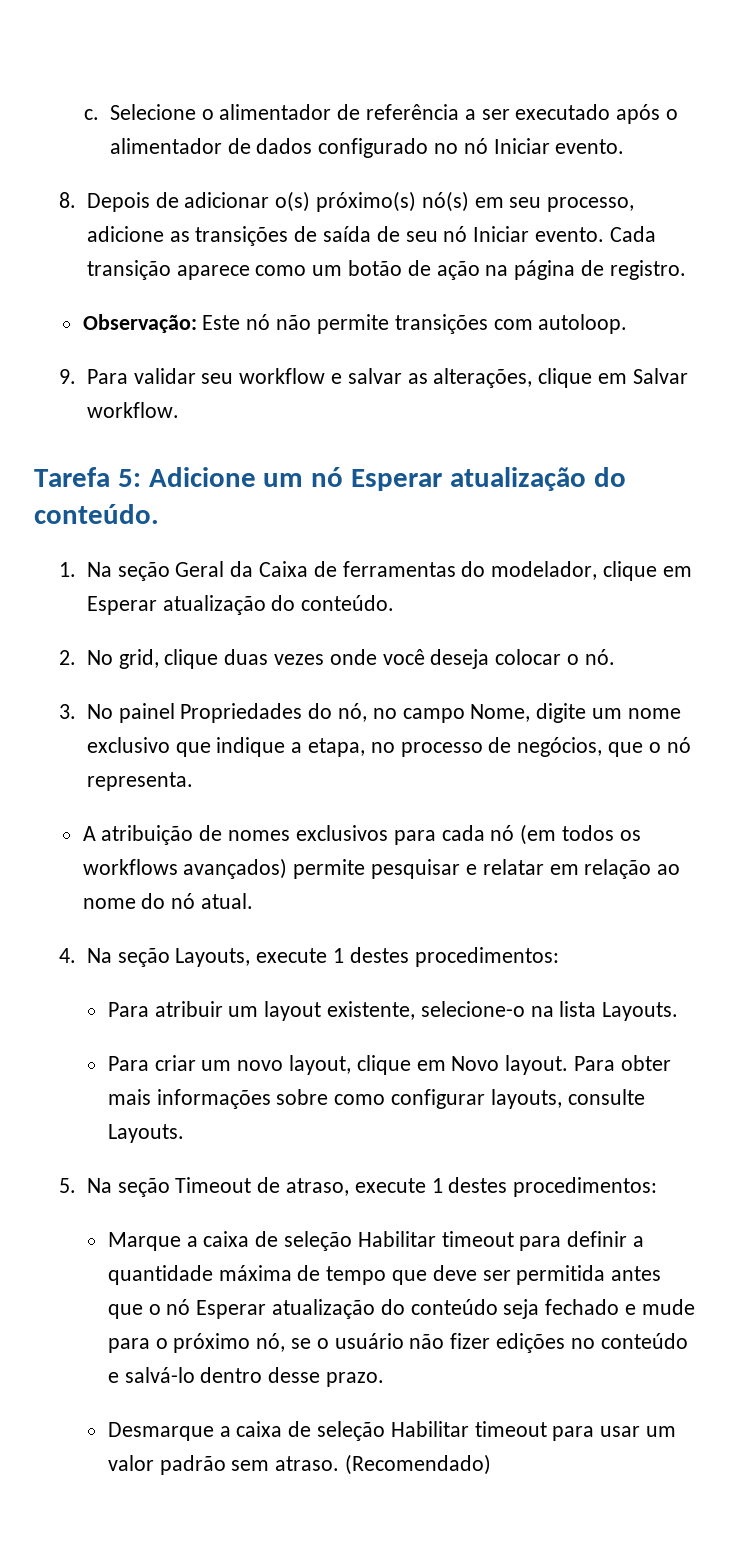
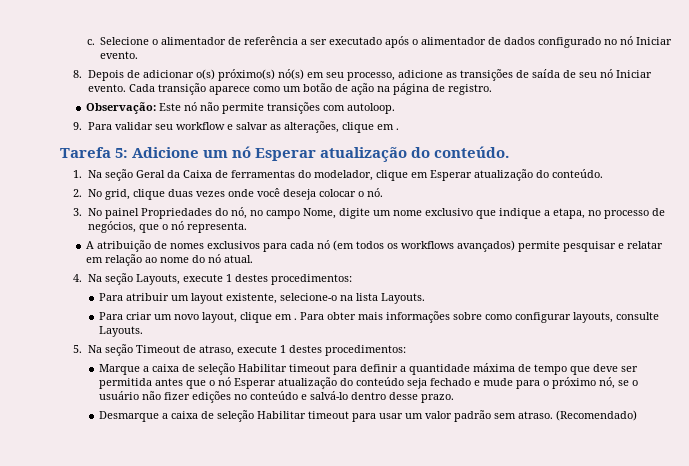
- 9. Para validar seu workflow e salvar as alterações, clique em Salvar workflow.
+ 9. Para validar seu workflow e salvar as alterações, clique em .
- Para criar um novo layout, clique em Novo layout.
+ Para criar um novo layout, clique em .

